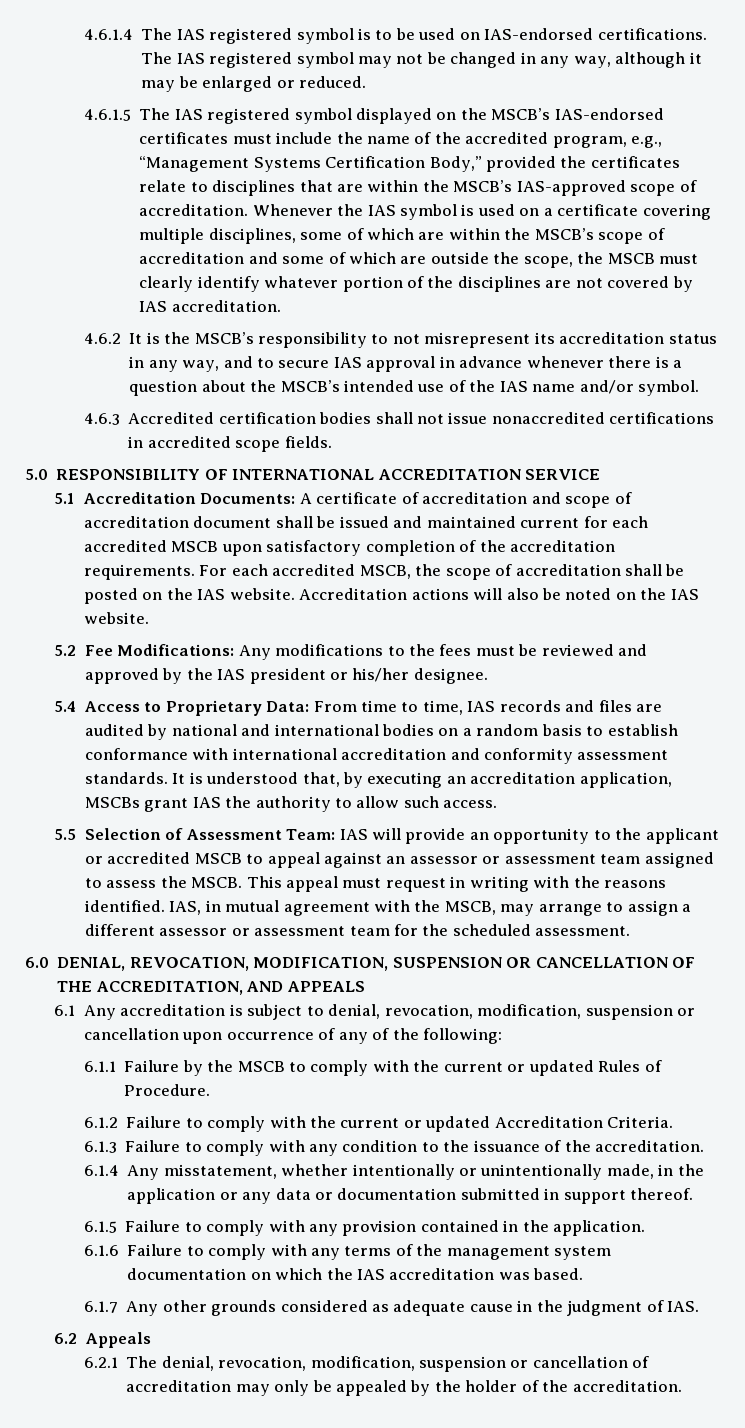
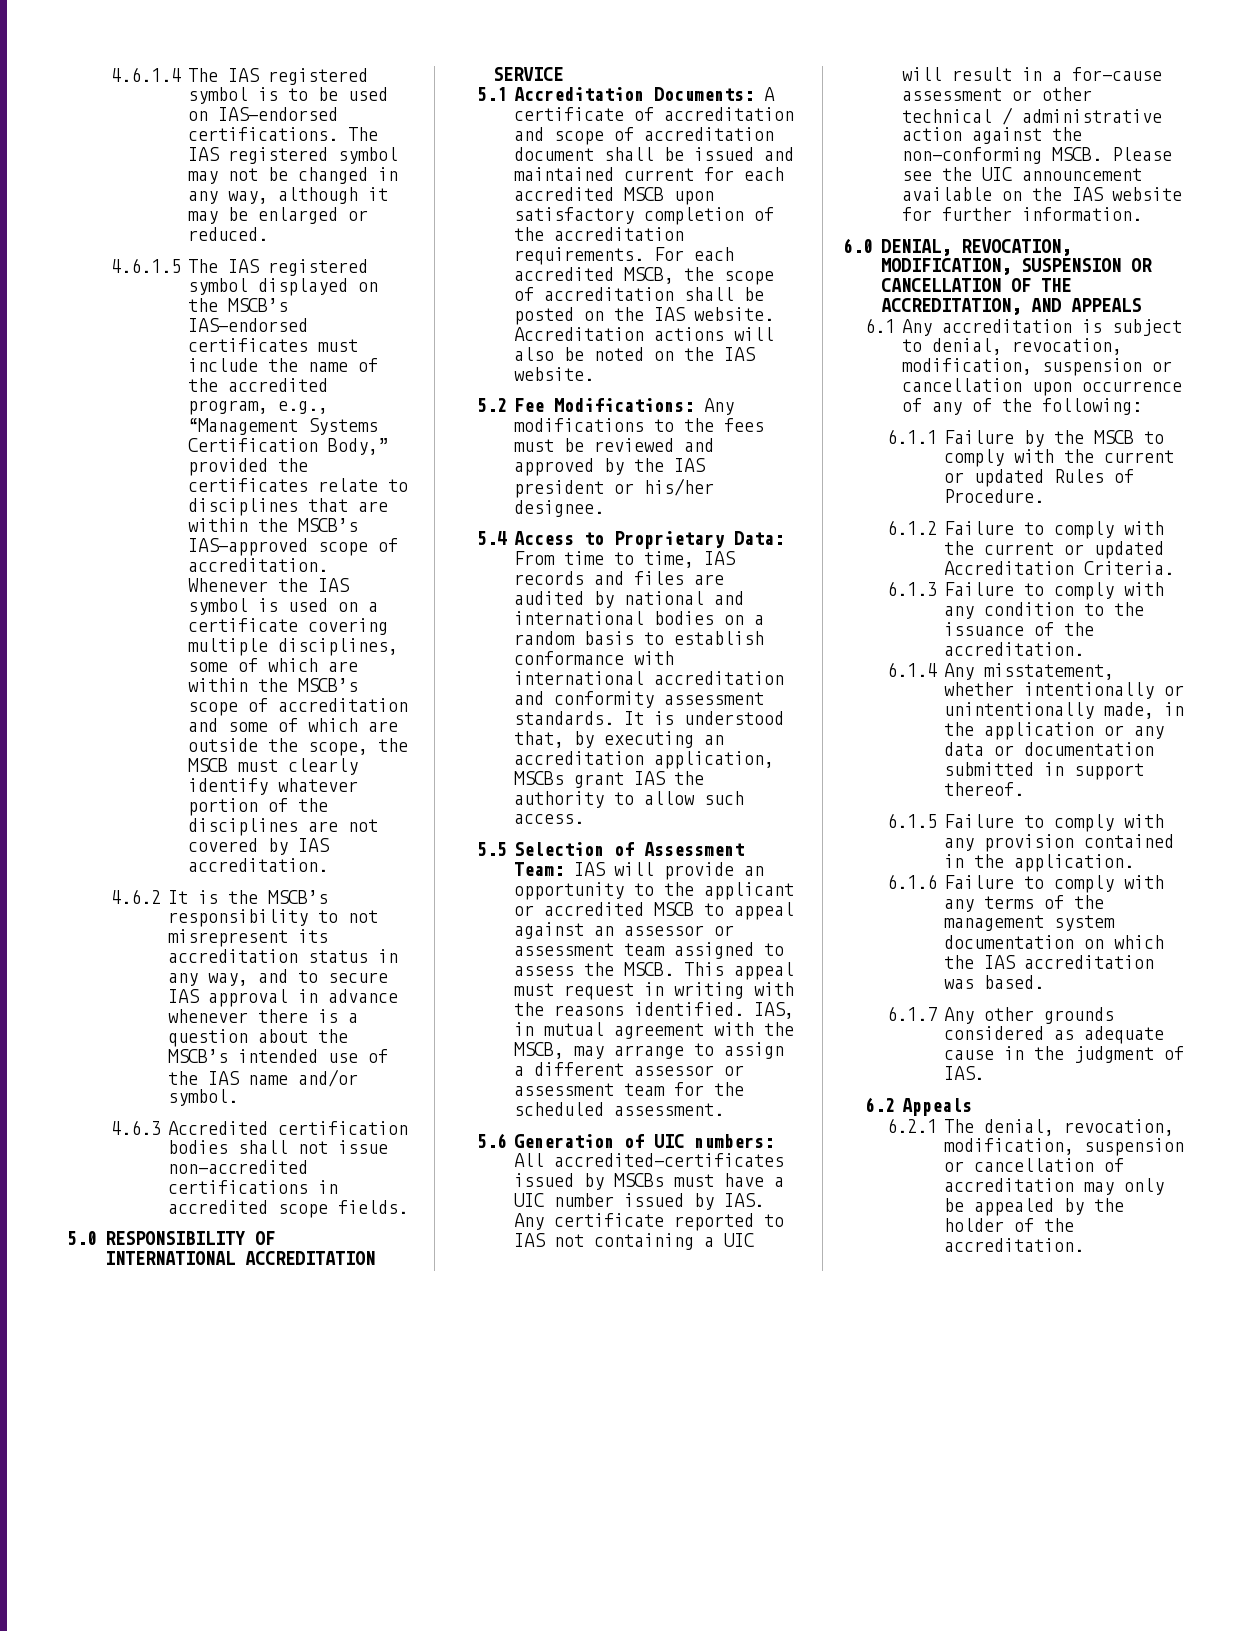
- 4.6.3 Accredited certification bodies shall not issue nonaccredited certifications in accredited scope fields.
+ 4.6.3 Accredited certification bodies shall not issue non-accredited certifications in accredited scope fields.
+ 5.6 Generation of UIC numbers: All accredited-certificates issued by MSCBs must have a UIC number issued by IAS. Any certificate reported to IAS not containing a UIC will result in a for-cause assessment or other technical / administrative action against the non-conforming MSCB. Please see the UIC announcement available on the IAS website for further information.

